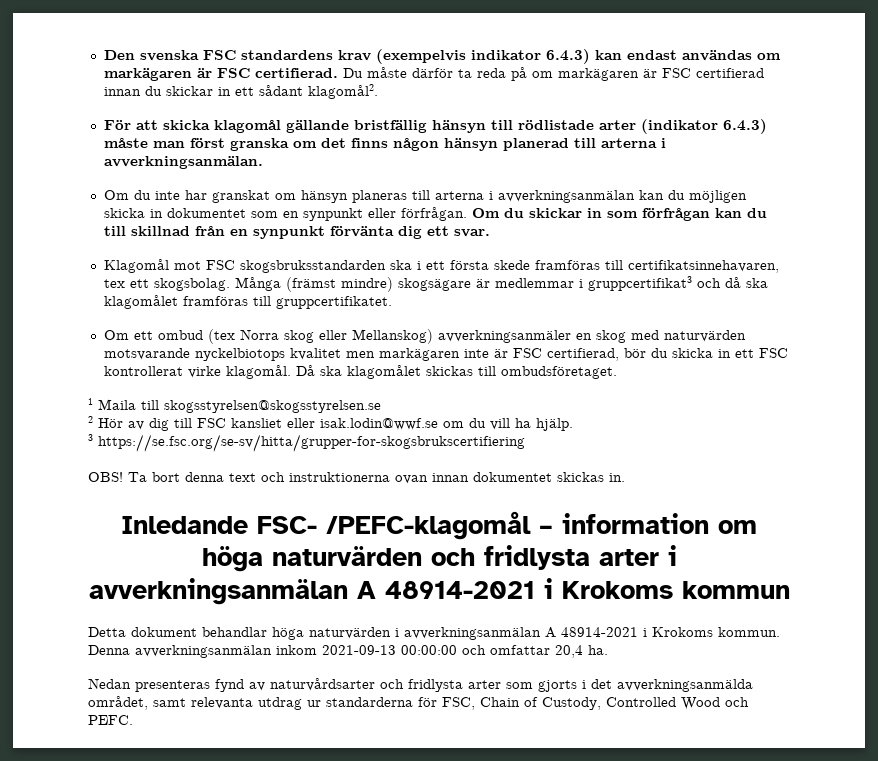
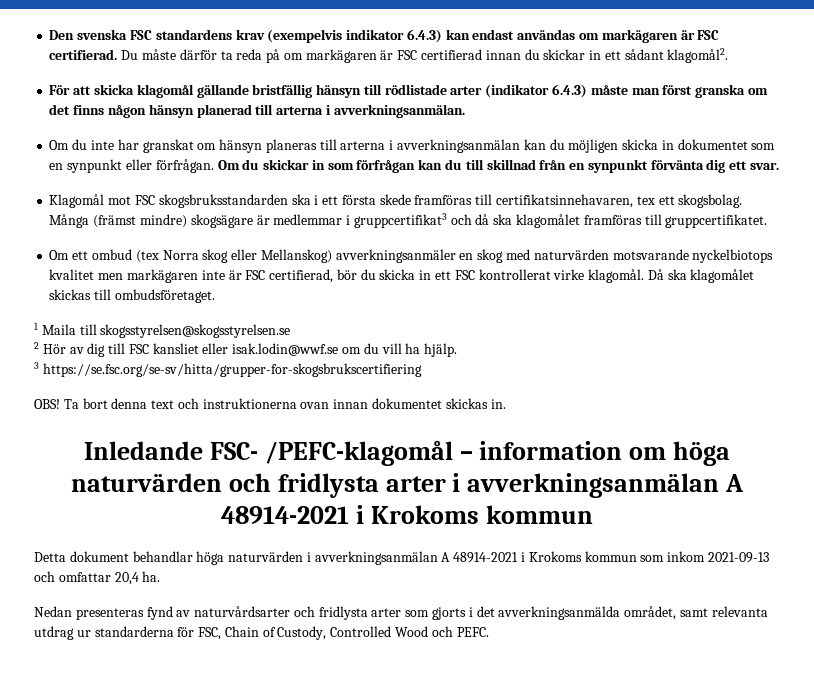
- Detta dokument behandlar höga naturvärden i avverkningsanmälan A 48914-2021 i Krokoms kommun. Denna avverkningsanmälan inkom 2021-09-13 00:00:00 och omfattar 20,4 ha.
+ Detta dokument behandlar höga naturvärden i avverkningsanmälan A 48914-2021 i Krokoms kommun som inkom 2021-09-13 och omfattar 20,4 ha.

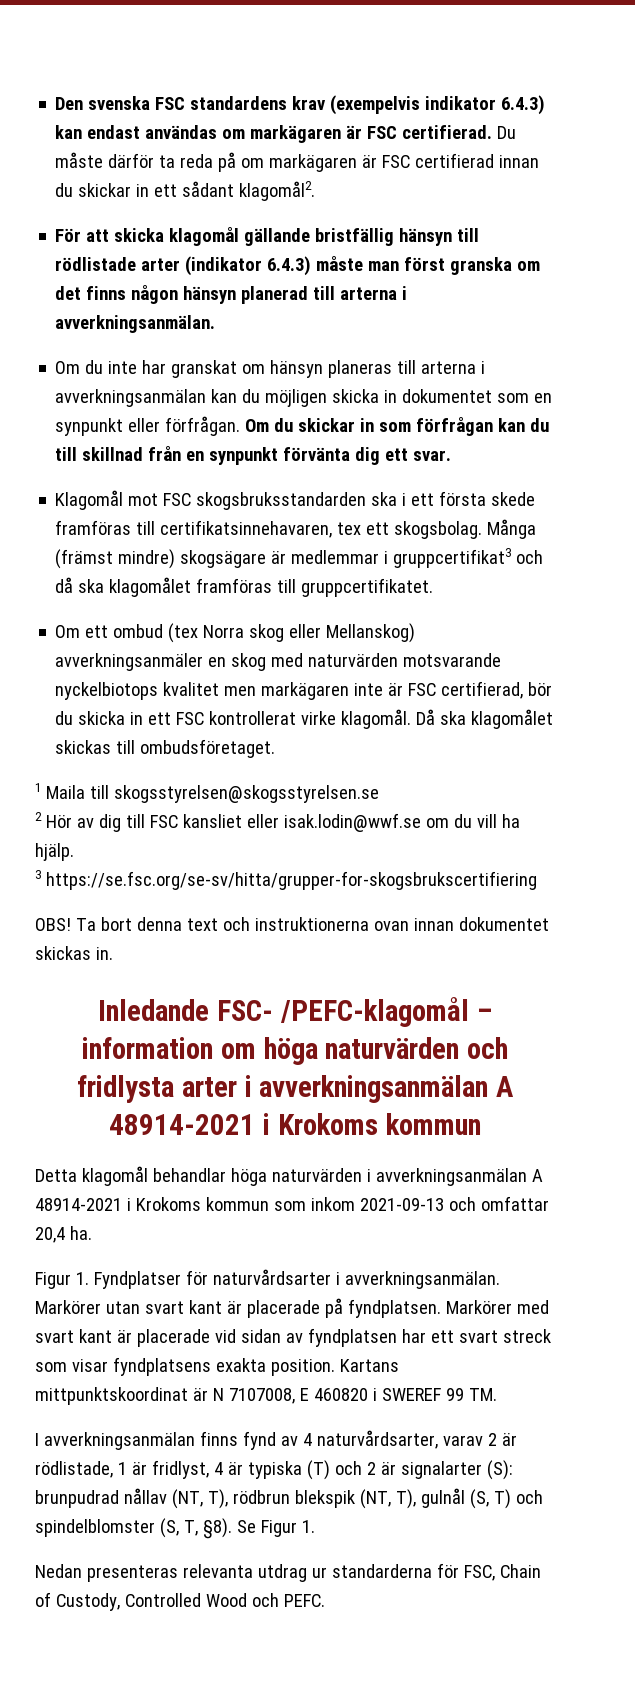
- Detta dokument behandlar höga naturvärden i avverkningsanmälan A 48914-2021 i Krokoms kommun som inkom 2021-09-13 och omfattar 20,4 ha.
+ Detta klagomål behandlar höga naturvärden i avverkningsanmälan A 48914-2021 i Krokoms kommun som inkom 2021-09-13 och omfattar 20,4 ha.
- Nedan presenteras fynd av naturvårdsarter och fridlysta arter som gjorts i det avverkningsanmälda området, samt relevanta utdrag ur standarderna för FSC, Chain of Custody, Controlled Wood och PEFC.
+ Figur 1. Fyndplatser för naturvårdsarter i avverkningsanmälan. Markörer utan svart kant är placerade på fyndplatsen. Markörer med svart kant är placerade vid sidan av fyndplatsen har ett svart streck som visar fyndplatsens exakta position. Kartans mittpunktskoordinat är N 7107008, E 460820 i SWEREF 99 TM.
+ I avverkningsanmälan finns fynd av 4 naturvårdsarter, varav 2 är rödlistade, 1 är fridlyst, 4 är typiska (T) och 2 är signalarter (S): brunpudrad nållav (NT, T), rödbrun blekspik (NT, T), gulnål (S, T) och spindelblomster (S, T, §8). Se Figur 1.
+ Nedan presenteras relevanta utdrag ur standarderna för FSC, Chain of Custody, Controlled Wood och PEFC.

